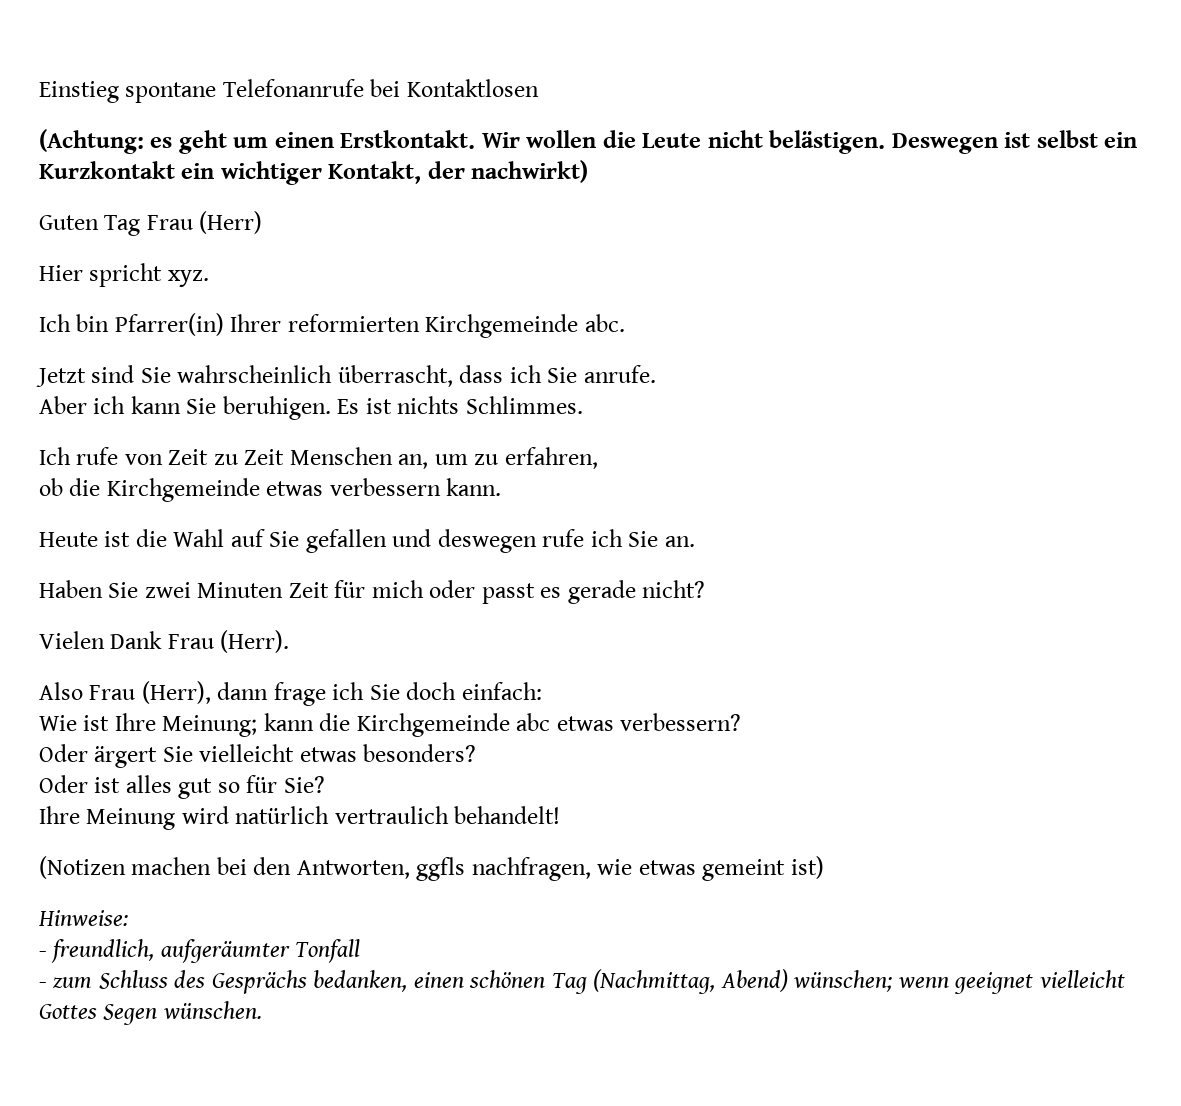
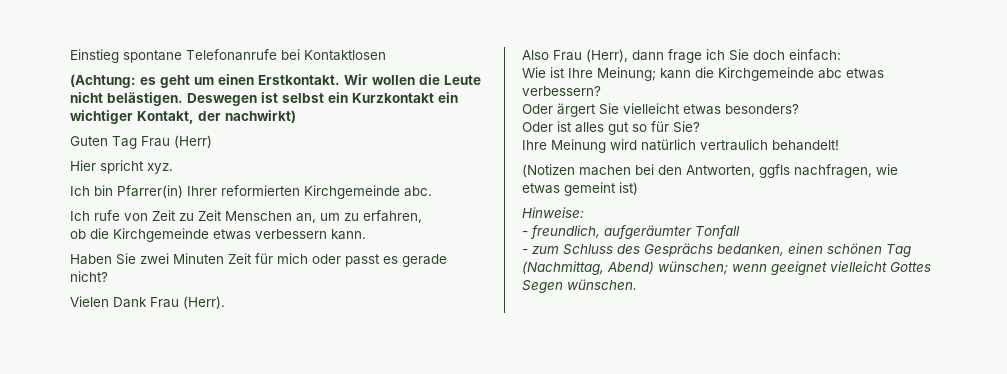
- Jetzt sind Sie wahrscheinlich überrascht, dass ich Sie anrufe.
- Aber ich kann Sie beruhigen. Es ist nichts Schlimmes.
- Heute ist die Wahl auf Sie gefallen und deswegen rufe ich Sie an.

